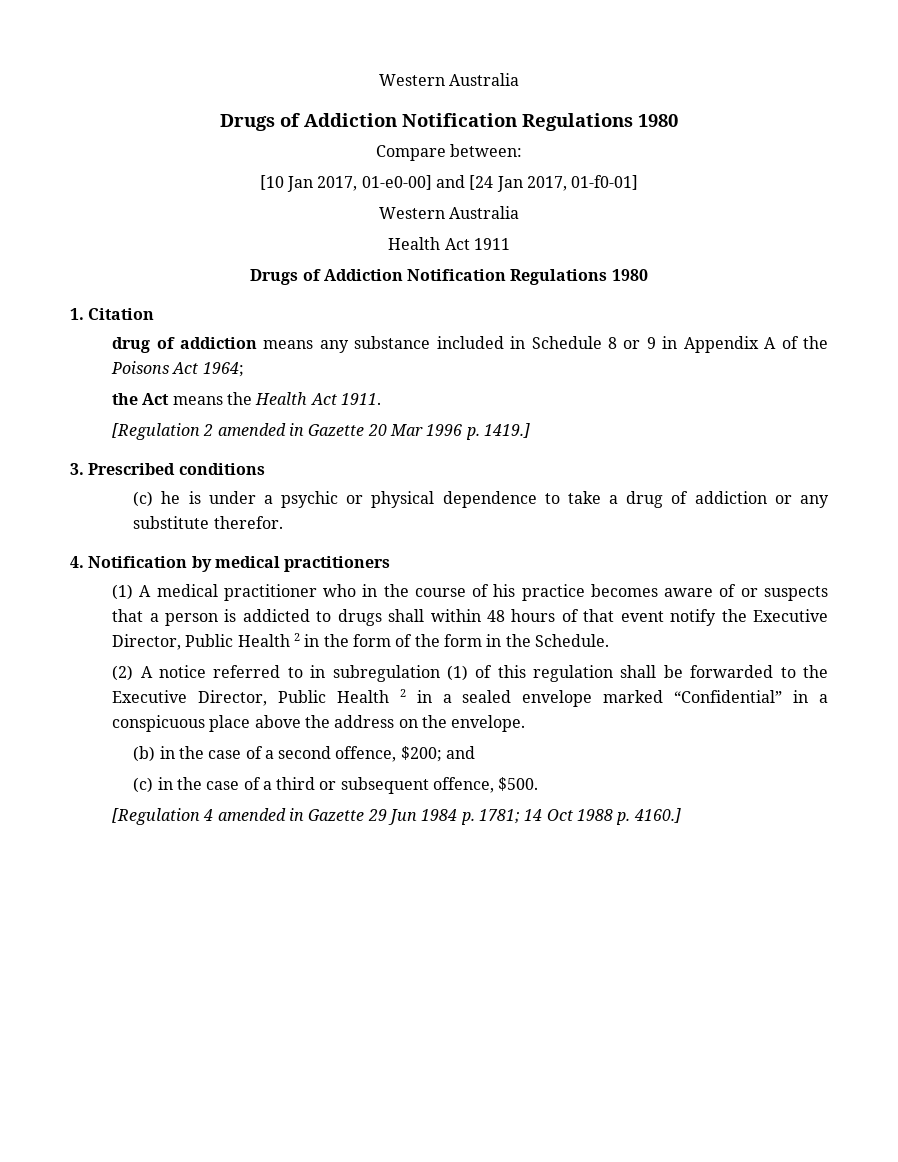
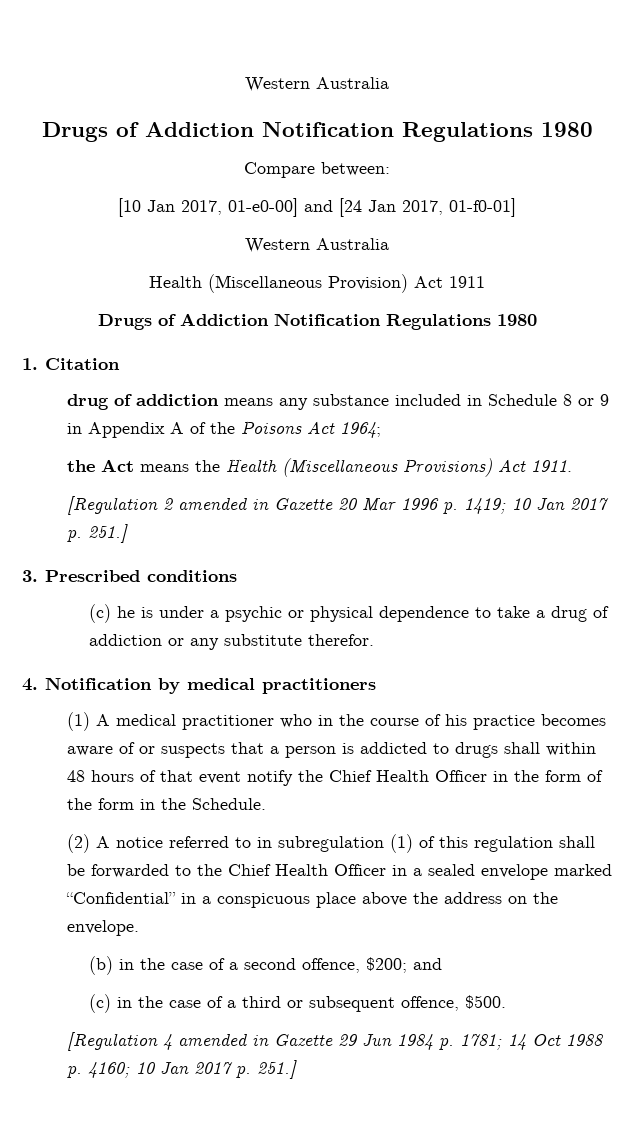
- Health Act 1911
+ Health (Miscellaneous Provision) Act 1911
- the Act means the Health Act 1911.
+ the Act means the Health (Miscellaneous Provisions) Act 1911.
- [Regulation 2 amended in Gazette 20 Mar 1996 p. 1419.]
+ [Regulation 2 amended in Gazette 20 Mar 1996 p. 1419; 10 Jan 2017 p. 251.]
- (1) A medical practitioner who in the course of his practice becomes aware of or suspects that a person is addicted to drugs shall within 48 hours of that event notify the Executive Director, Public Health 2 in the form of the form in the Schedule.
+ (1) A medical practitioner who in the course of his practice becomes aware of or suspects that a person is addicted to drugs shall within 48 hours of that event notify the Chief Health Officer in the form of the form in the Schedule.
- (2) A notice referred to in subregulation (1) of this regulation shall be forwarded to the Executive Director, Public Health 2 in a sealed envelope marked “Confidential” in a conspicuous place above the address on the envelope.
+ (2) A notice referred to in subregulation (1) of this regulation shall be forwarded to the Chief Health Officer in a sealed envelope marked “Confidential” in a conspicuous place above the address on the envelope.
- [Regulation 4 amended in Gazette 29 Jun 1984 p. 1781; 14 Oct 1988 p. 4160.]
+ [Regulation 4 amended in Gazette 29 Jun 1984 p. 1781; 14 Oct 1988 p. 4160; 10 Jan 2017 p. 251.]

